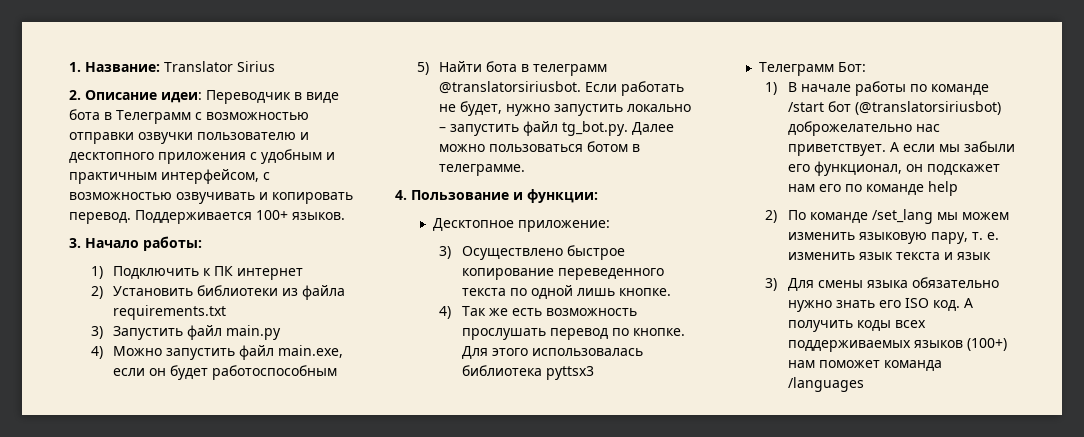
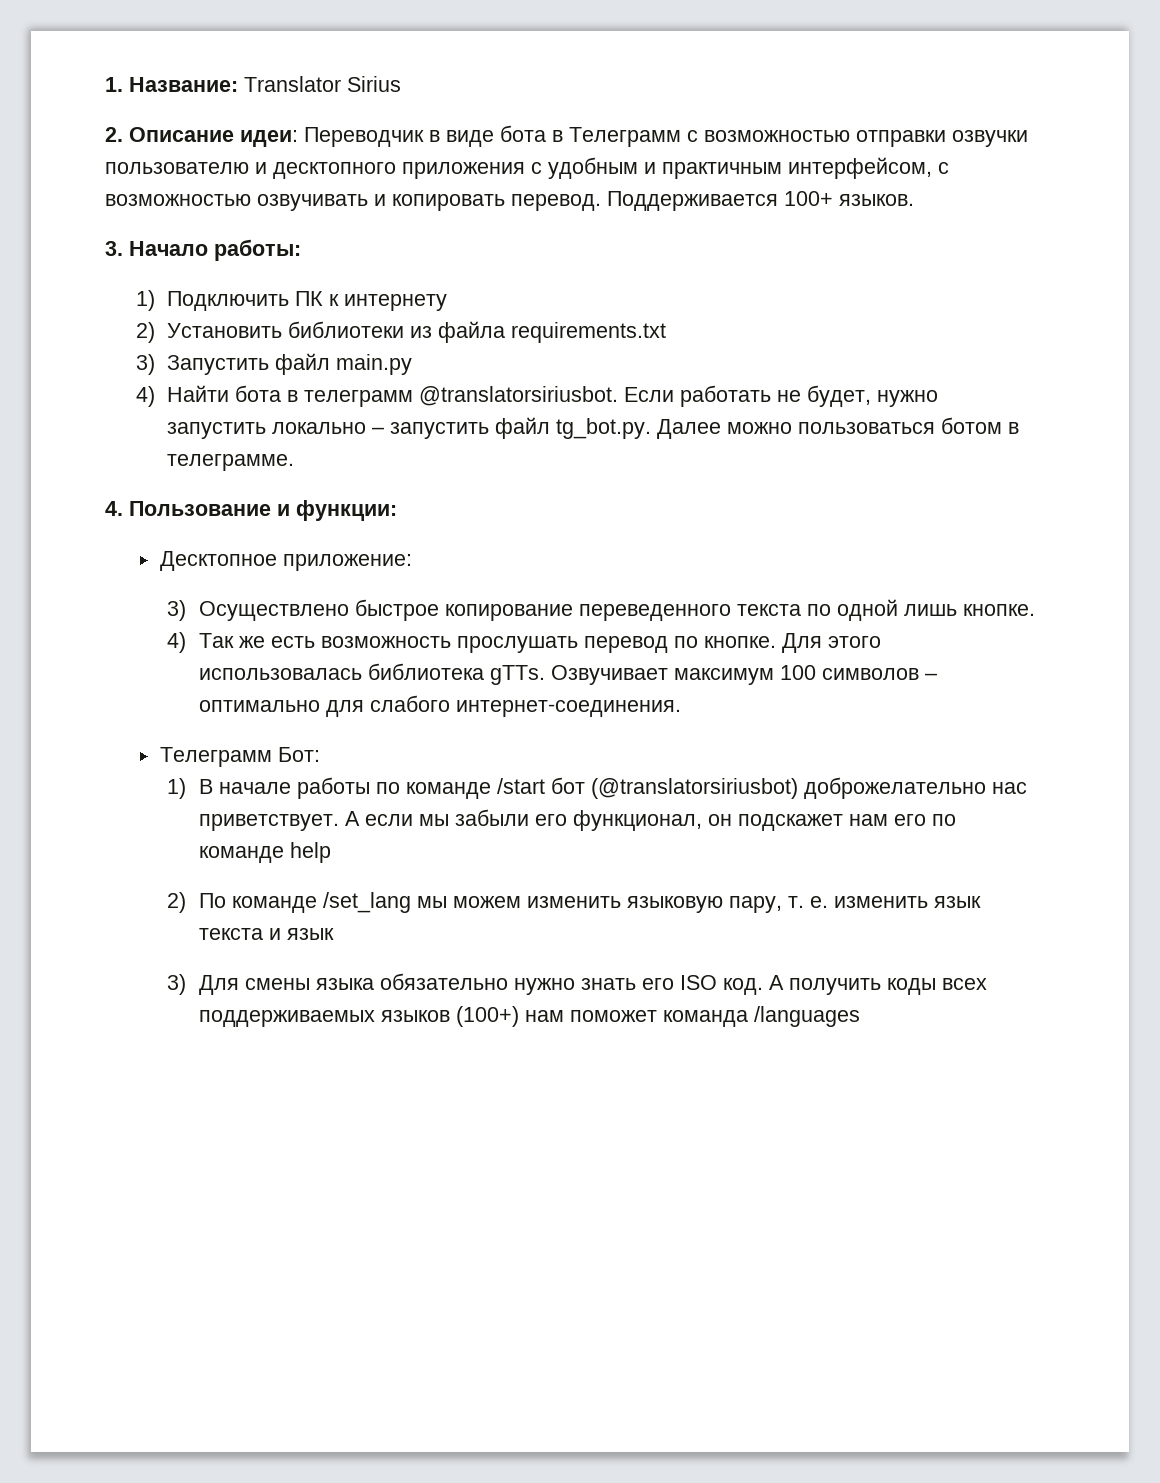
- 1) Подключить к ПК интернет
+ 1) Подключить ПК к интернету
- 4) Можно запустить файл main.exe, если он будет работоспособным
- 5) Найти бота в телеграмм @translatorsiriusbot.
+ 4) Найти бота в телеграмм @translatorsiriusbot.
- Для этого использовалась библиотека pyttsx3
+ Для этого использовалась библиотека gTTs. Озвучивает максимум 100 символов – оптимально для слабого интернет-соединения.

